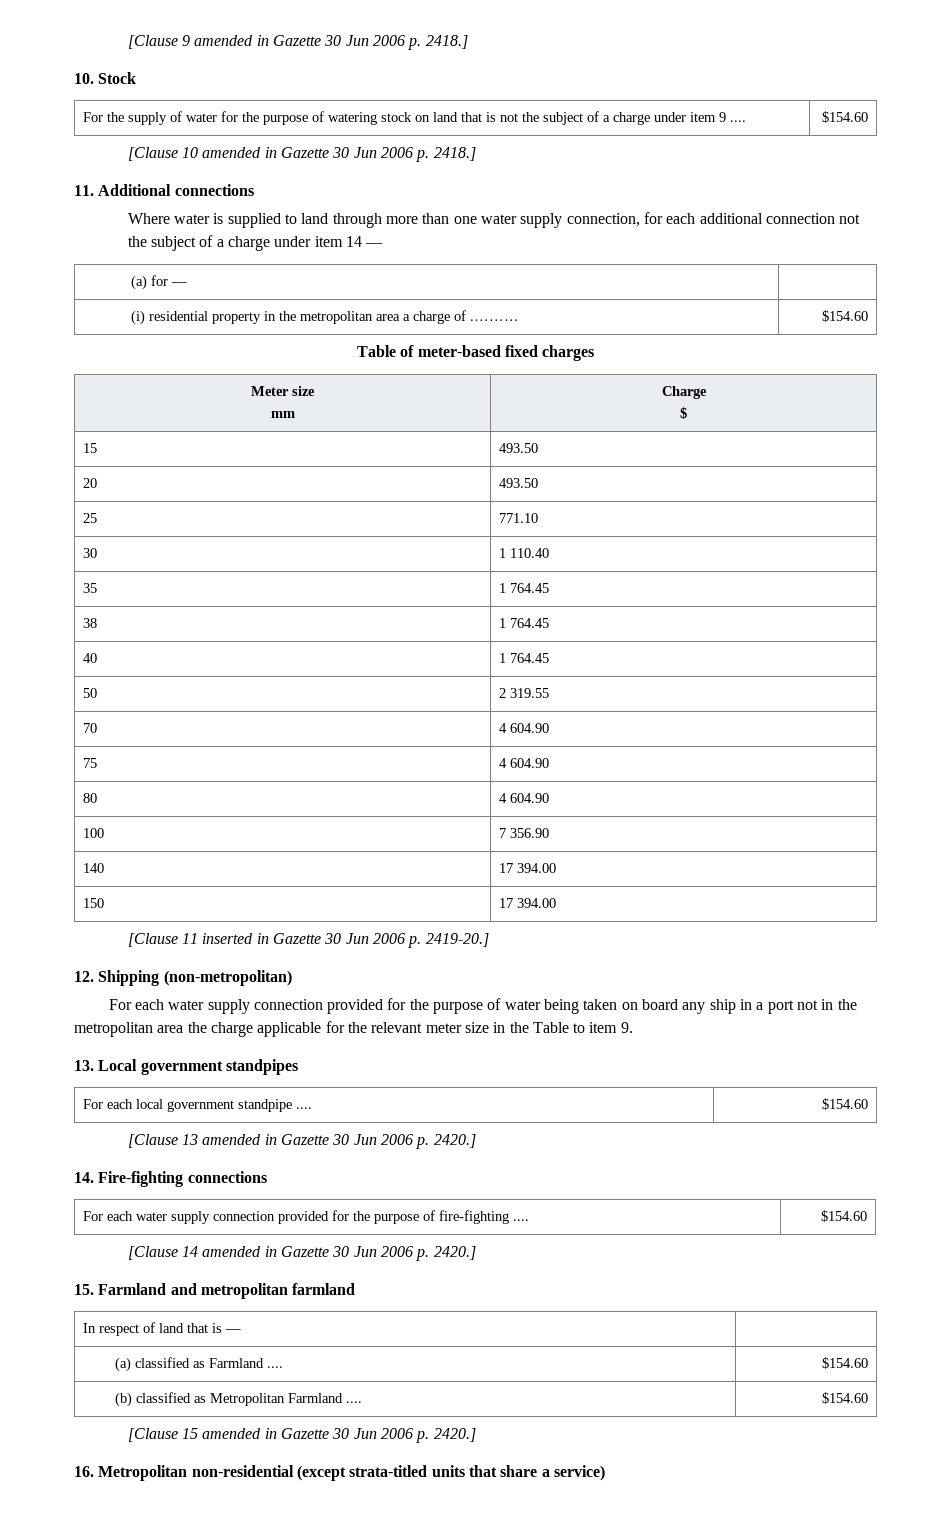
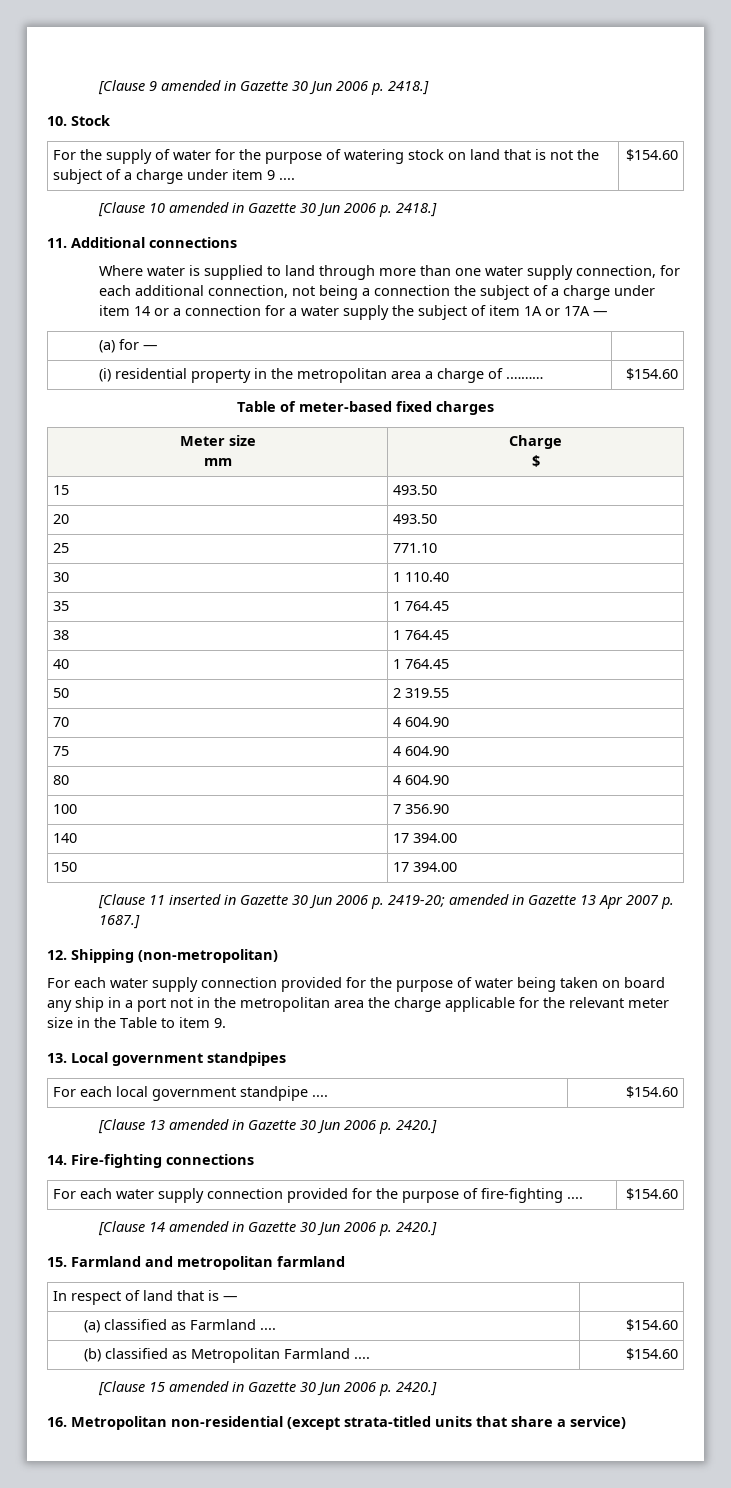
- Where water is supplied to land through more than one water supply connection, for each additional connection not the subject of a charge under item 14 —
+ Where water is supplied to land through more than one water supply connection, for each additional connection, not being a connection the subject of a charge under item 14 or a connection for a water supply the subject of item 1A or 17A —
- [Clause 11 inserted in Gazette 30 Jun 2006 p. 2419-20.]
+ [Clause 11 inserted in Gazette 30 Jun 2006 p. 2419-20; amended in Gazette 13 Apr 2007 p. 1687.]

